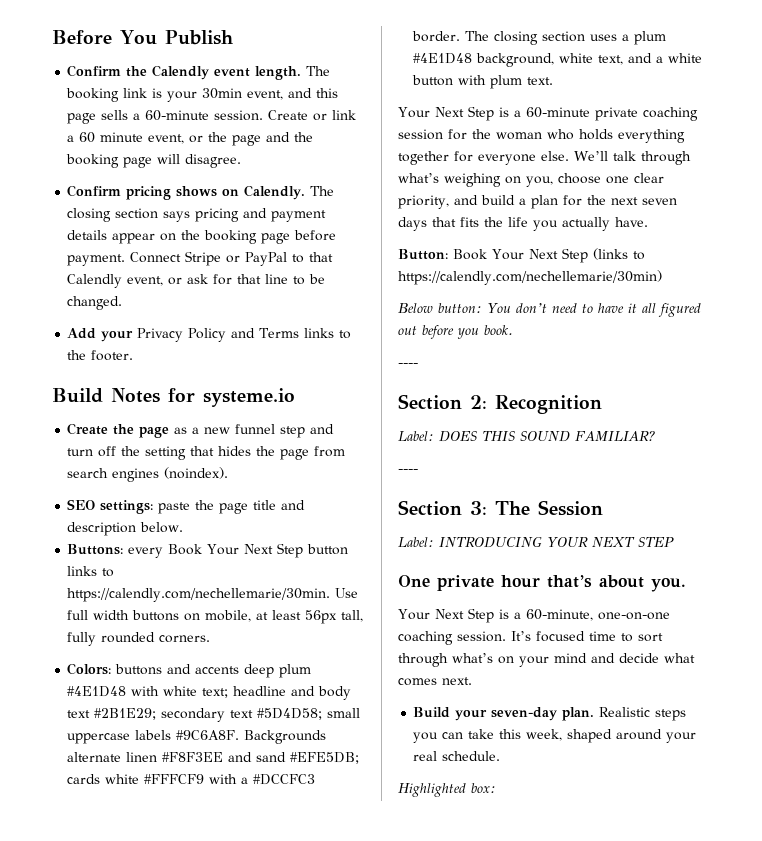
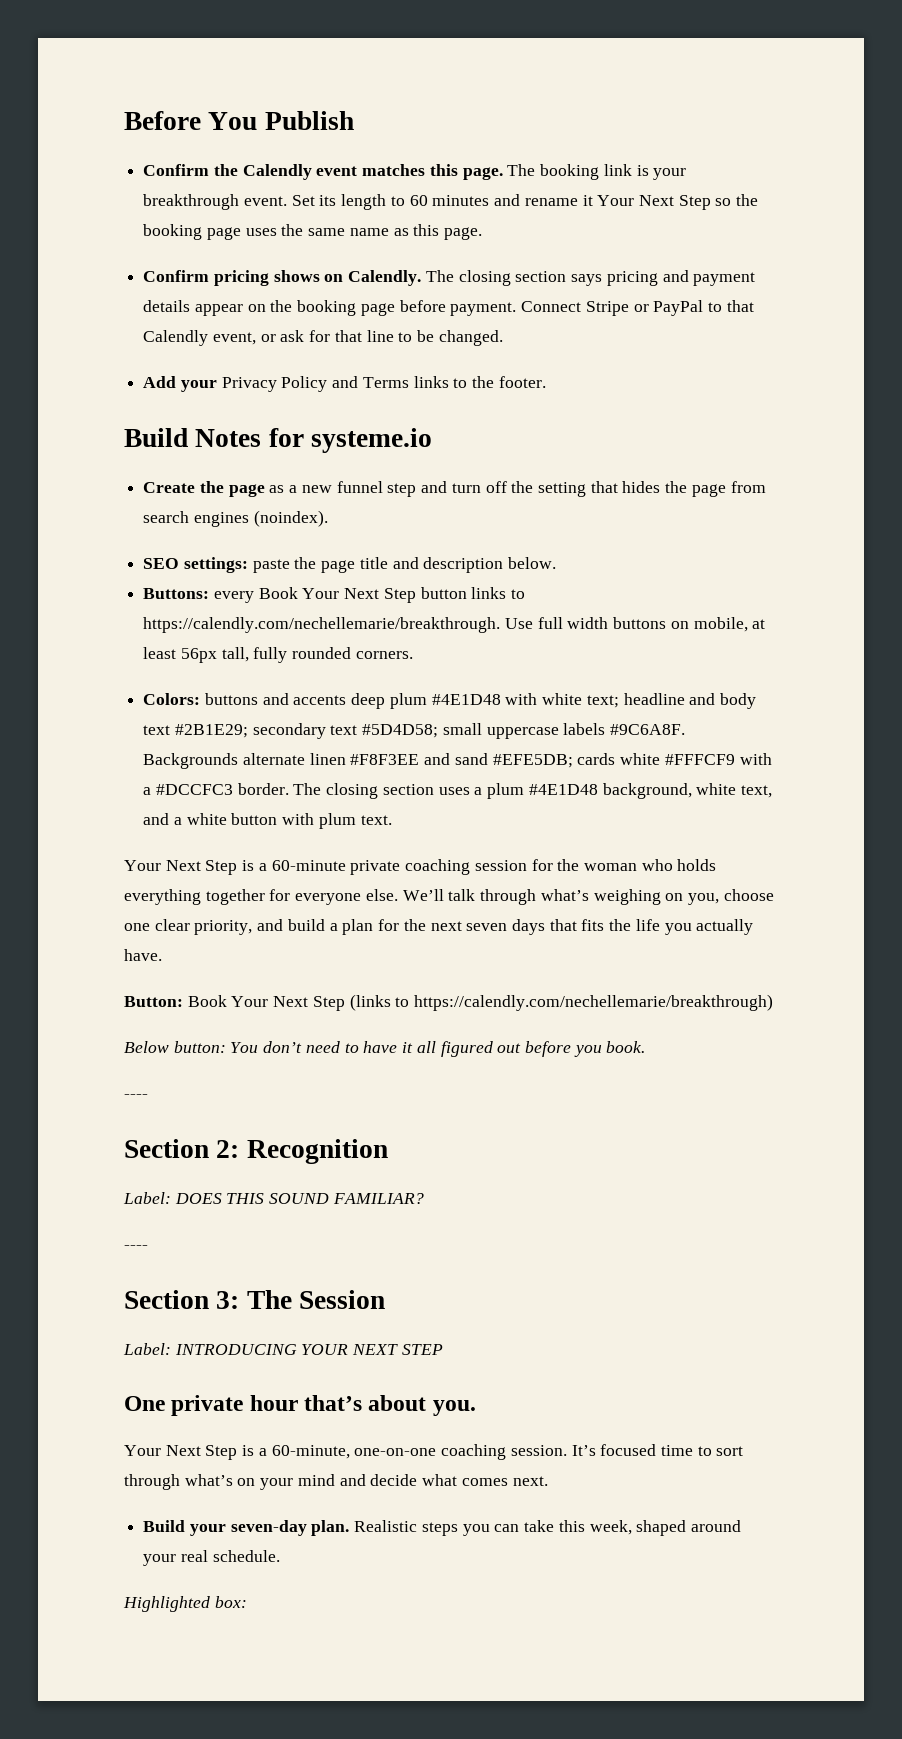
- Confirm the Calendly event length.
+ Confirm the Calendly event matches this page.
- The booking link is your 30min event, and this page sells a 60-minute session. Create or link a 60 minute event, or the page and the booking page will disagree.
+ The booking link is your breakthrough event. Set its length to 60 minutes and rename it Your Next Step so the booking page uses the same name as this page.
- Buttons: every Book Your Next Step button links to https://calendly.com/nechellemarie/30min. Use full width buttons on mobile, at least 56px tall, fully rounded corners.
+ Buttons: every Book Your Next Step button links to https://calendly.com/nechellemarie/breakthrough. Use full width buttons on mobile, at least 56px tall, fully rounded corners.
- Button: Book Your Next Step (links to https://calendly.com/nechellemarie/30min)
+ Button: Book Your Next Step (links to https://calendly.com/nechellemarie/breakthrough)

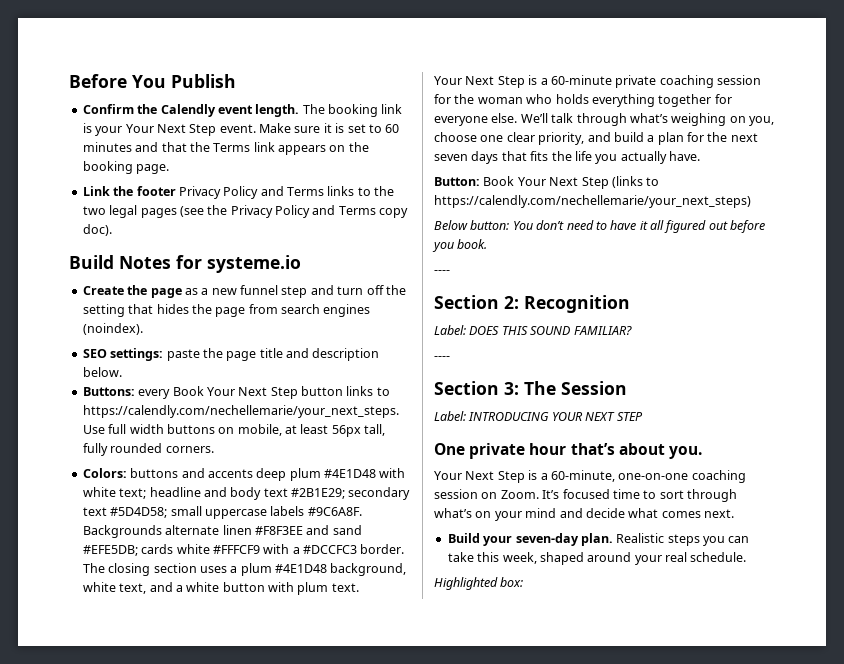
- Confirm the Calendly event matches this page.
+ Confirm the Calendly event length.
- The booking link is your breakthrough event. Set its length to 60 minutes and rename it Your Next Step so the booking page uses the same name as this page.
- Confirm pricing shows on Calendly. The closing section says pricing and payment details appear on the booking page before payment. Connect Stripe or PayPal to that Calendly event, or ask for that line to be changed.
- Add your Privacy Policy and Terms links to the footer.
+ The booking link is your Your Next Step event. Make sure it is set to 60 minutes and that the Terms link appears on the booking page.
+ Link the footer Privacy Policy and Terms links to the two legal pages (see the Privacy Policy and Terms copy doc).
- Buttons: every Book Your Next Step button links to https://calendly.com/nechellemarie/breakthrough. Use full width buttons on mobile, at least 56px tall, fully rounded corners.
+ Buttons: every Book Your Next Step button links to https://calendly.com/nechellemarie/your_next_steps. Use full width buttons on mobile, at least 56px tall, fully rounded corners.
- Button: Book Your Next Step (links to https://calendly.com/nechellemarie/breakthrough)
+ Button: Book Your Next Step (links to https://calendly.com/nechellemarie/your_next_steps)
- Your Next Step is a 60-minute, one-on-one coaching session.
+ Your Next Step is a 60-minute, one-on-one coaching session on Zoom.

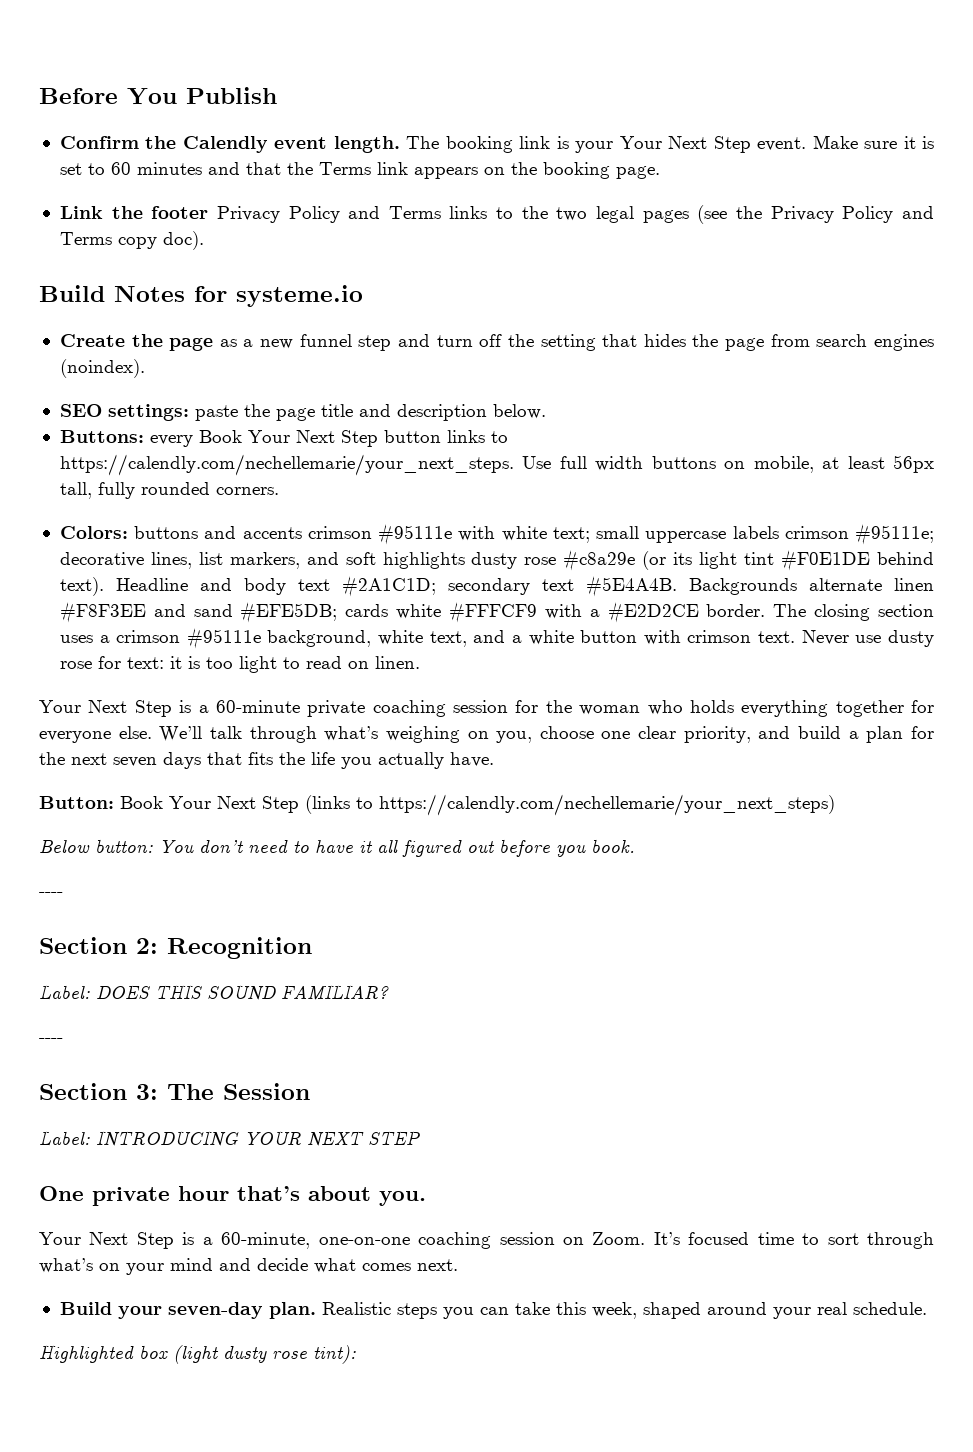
- Colors: buttons and accents deep plum #4E1D48 with white text; headline and body text #2B1E29; secondary text #5D4D58; small uppercase labels #9C6A8F.
+ Colors: buttons and accents crimson #95111e with white text; small uppercase labels crimson #95111e; decorative lines, list markers, and soft highlights dusty rose #c8a29e (or its light tint #F0E1DE behind text). Headline and body text #2A1C1D; secondary text #5E4A4B.
- Backgrounds alternate linen #F8F3EE and sand #EFE5DB; cards white #FFFCF9 with a #DCCFC3 border.
+ Backgrounds alternate linen #F8F3EE and sand #EFE5DB; cards white #FFFCF9 with a #E2D2CE border.
- The closing section uses a plum #4E1D48 background, white text, and a white button with plum text.
+ The closing section uses a crimson #95111e background, white text, and a white button with crimson text. Never use dusty rose for text: it is too light to read on linen.
- Highlighted box:
+ Highlighted box (light dusty rose tint):

